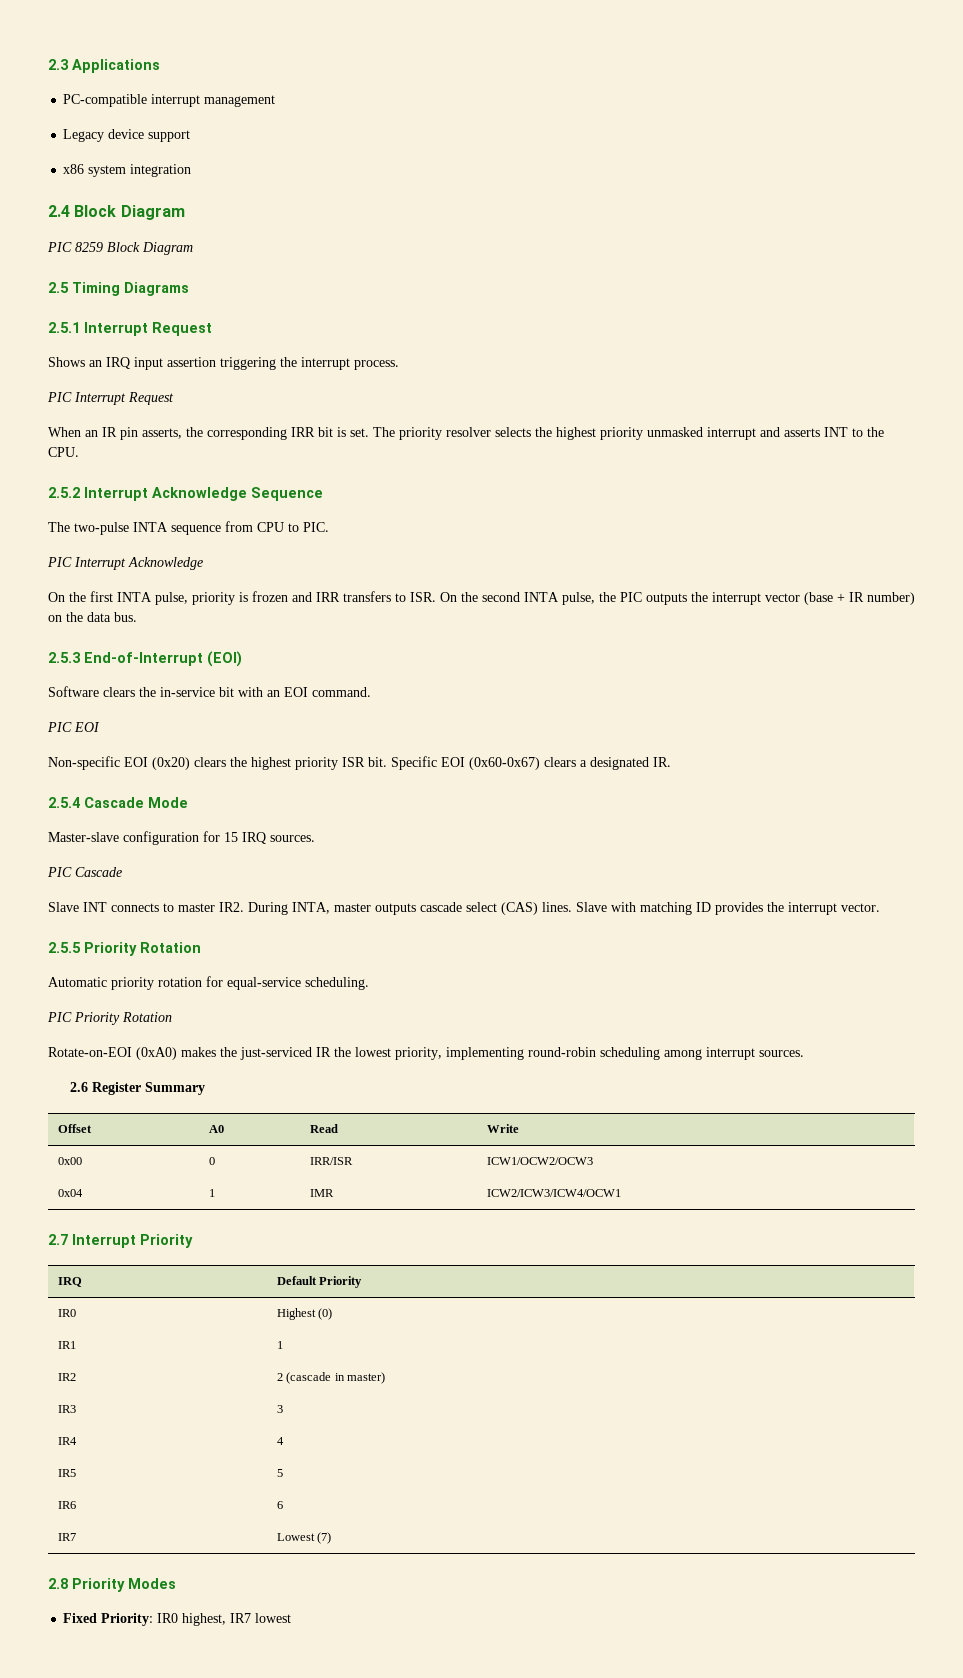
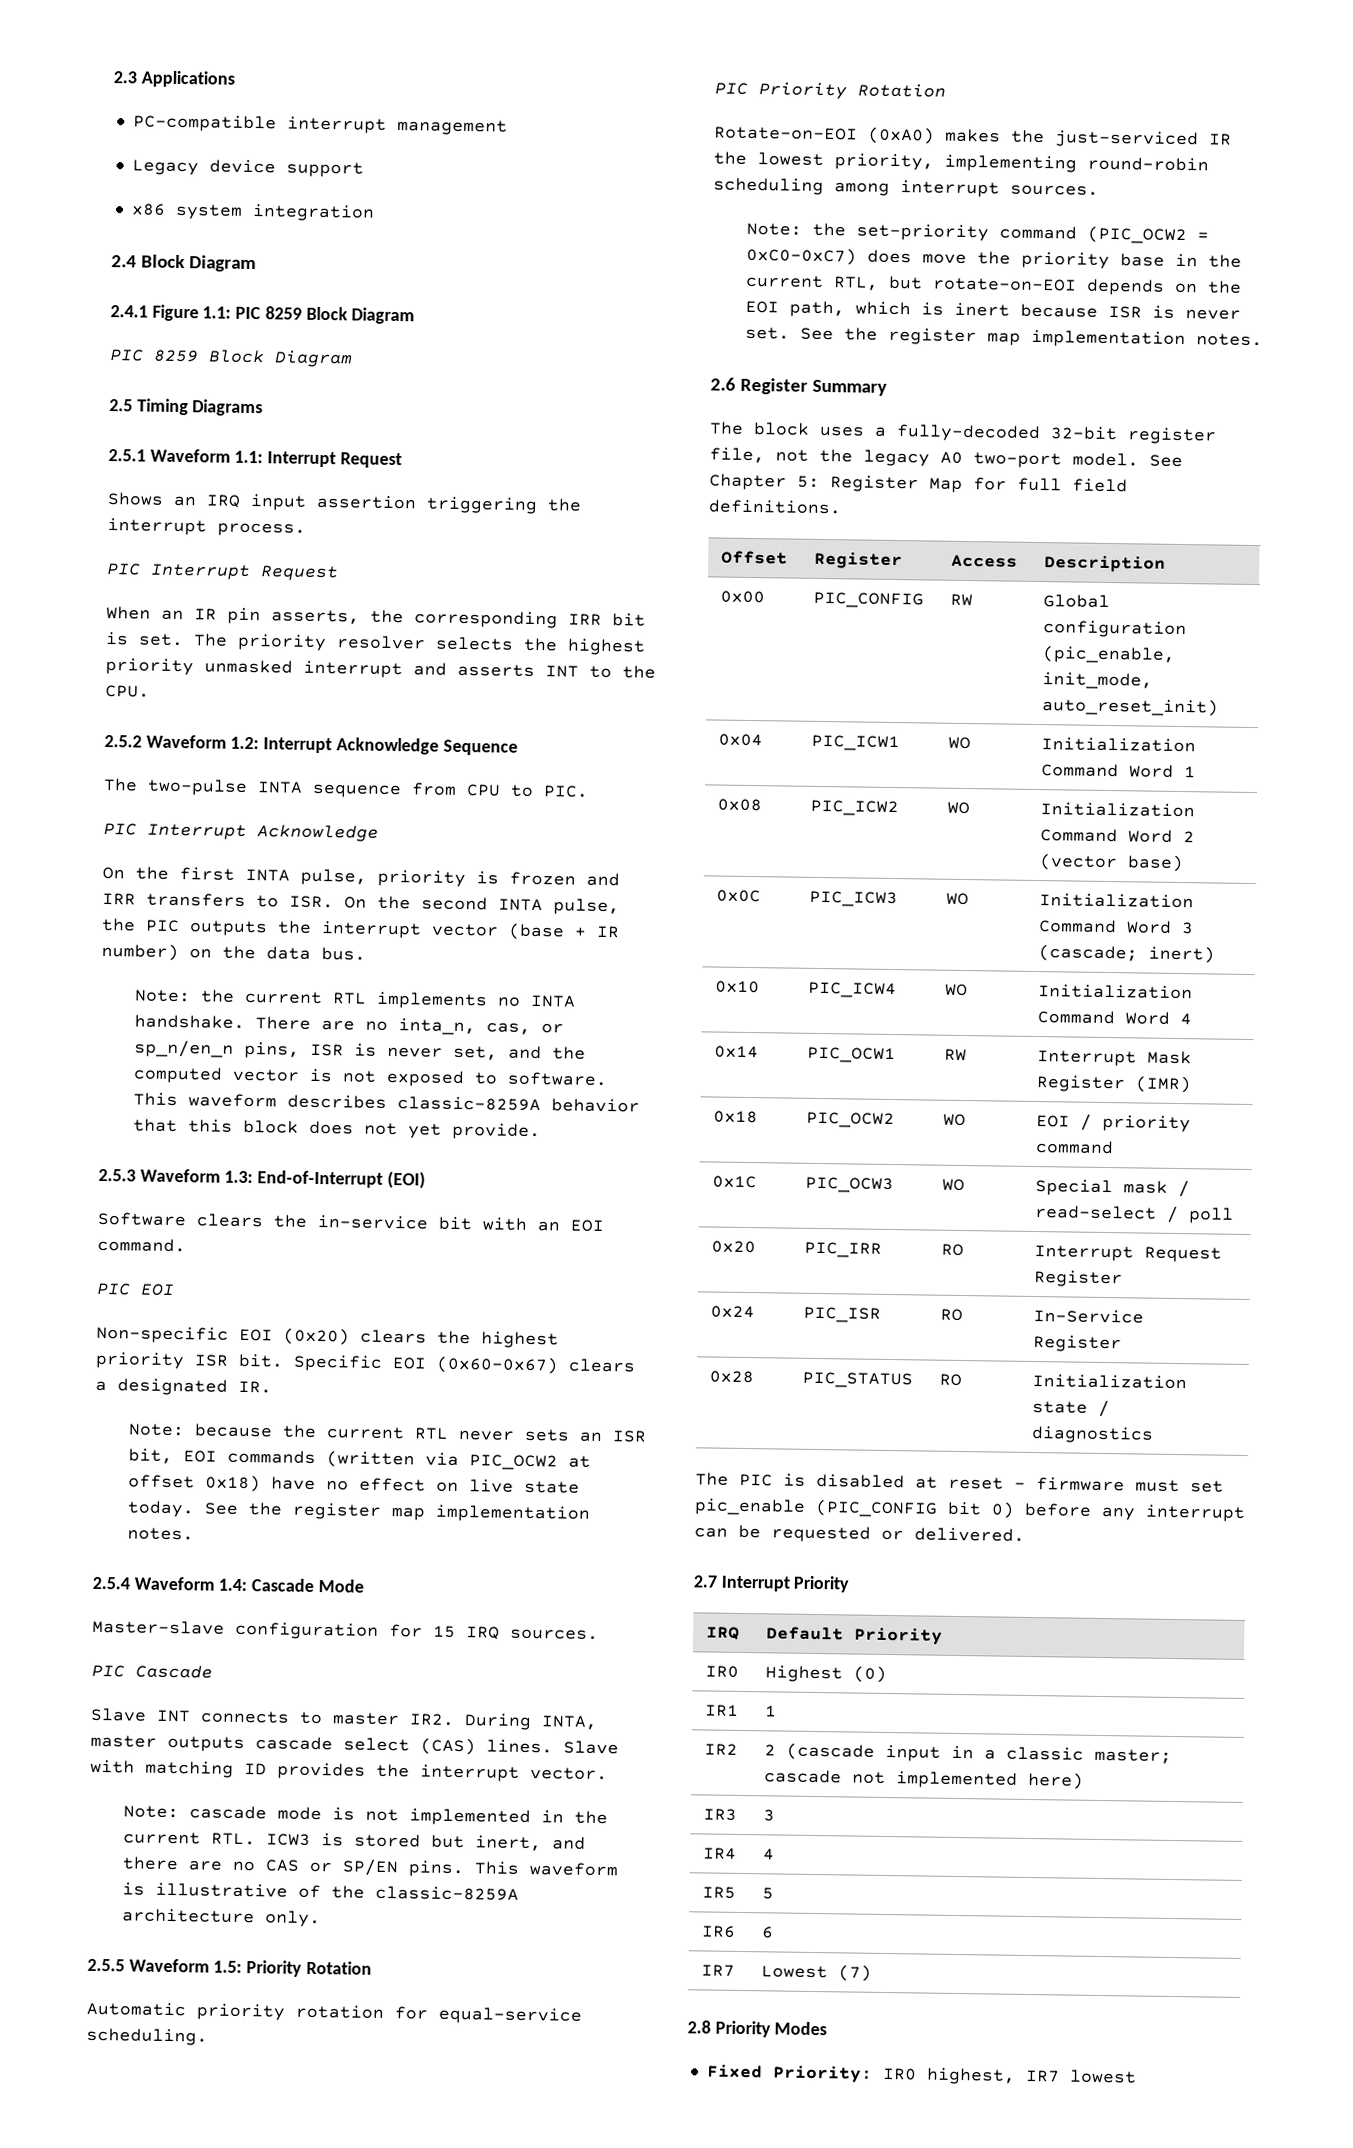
+ 2.4.1 Figure 1.1: PIC 8259 Block Diagram
- 2.5.1 Interrupt Request
+ 2.5.1 Waveform 1.1: Interrupt Request
- 2.5.2 Interrupt Acknowledge Sequence
+ 2.5.2 Waveform 1.2: Interrupt Acknowledge Sequence
+ Note: the current RTL implements no INTA handshake. There are no inta_n, cas, or sp_n/en_n pins, ISR is never set, and the computed vector is not exposed to software. This waveform describes classic-8259A behavior that this block does not yet provide.
- 2.5.3 End-of-Interrupt (EOI)
+ 2.5.3 Waveform 1.3: End-of-Interrupt (EOI)
+ Note: because the current RTL never sets an ISR bit, EOI commands (written via PIC_OCW2 at offset 0x18) have no effect on live state today. See the register map implementation notes.
- 2.5.4 Cascade Mode
+ 2.5.4 Waveform 1.4: Cascade Mode
+ Note: cascade mode is not implemented in the current RTL. ICW3 is stored but inert, and there are no CAS or SP/EN pins. This waveform is illustrative of the classic-8259A architecture only.
- 2.5.5 Priority Rotation
+ 2.5.5 Waveform 1.5: Priority Rotation
+ Note: the set-priority command (PIC_OCW2 = 0xC0-0xC7) does move the priority base in the current RTL, but rotate-on-EOI depends on the EOI path, which is inert because ISR is never set. See the register map implementation notes.
  2.6 Register Summary
- Offset | A0 | Read | Write
- 0x00 | 0 | IRR/ISR | ICW1/OCW2/OCW3
- 0x04 | 1 | IMR | ICW2/ICW3/ICW4/OCW1
+ The block uses a fully-decoded 32-bit register file, not the legacy A0 two-port model. See Chapter 5: Register Map for full field definitions.
+ Offset | Register | Access | Description
+ 0x00 | PIC_CONFIG | RW | Global configuration (pic_enable, init_mode, auto_reset_init)
+ 0x04 | PIC_ICW1 | WO | Initialization Command Word 1
+ 0x08 | PIC_ICW2 | WO | Initialization Command Word 2 (vector base)
+ 0x0C | PIC_ICW3 | WO | Initialization Command Word 3 (cascade; inert)
+ 0x10 | PIC_ICW4 | WO | Initialization Command Word 4
+ 0x14 | PIC_OCW1 | RW | Interrupt Mask Register (IMR)
+ 0x18 | PIC_OCW2 | WO | EOI / priority command
+ 0x1C | PIC_OCW3 | WO | Special mask / read-select / poll
+ 0x20 | PIC_IRR | RO | Interrupt Request Register
+ 0x24 | PIC_ISR | RO | In-Service Register
+ 0x28 | PIC_STATUS | RO | Initialization state / diagnostics
+ The PIC is disabled at reset - firmware must set pic_enable (PIC_CONFIG bit 0) before any interrupt can be requested or delivered.
- IR2 | 2 (cascade in master)
+ IR2 | 2 (cascade input in a classic master; cascade not implemented here)

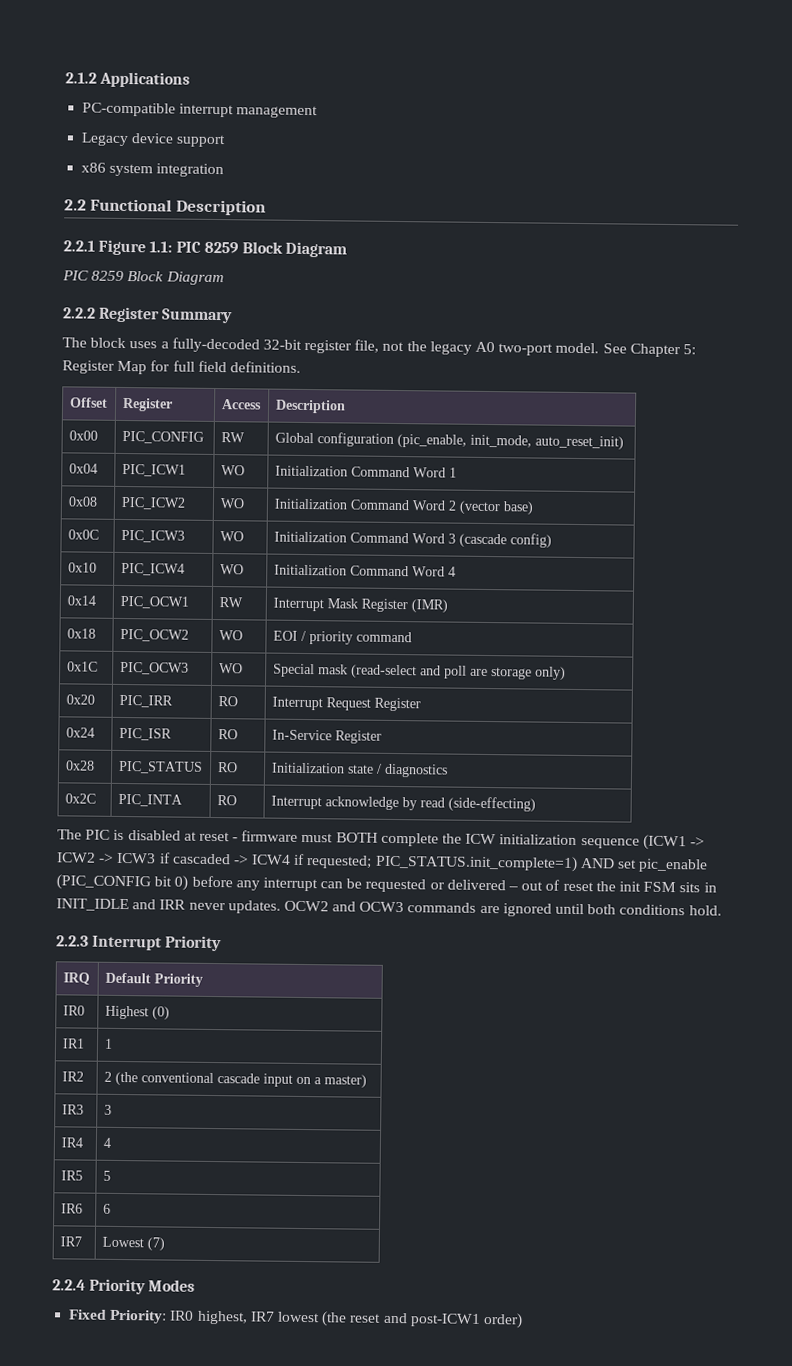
- 2.3 Applications
+ 2.1.2 Applications
- 2.4 Block Diagram
- 2.4.1 Figure 1.1: PIC 8259 Block Diagram
+ 2.2 Functional Description
+ 2.2.1 Figure 1.1: PIC 8259 Block Diagram
- 2.5 Timing Diagrams
- 2.5.1 Waveform 1.1: Interrupt Request
- Shows an IRQ input assertion triggering the interrupt process.
- PIC Interrupt Request
- When an IR pin asserts, the corresponding IRR bit is set. The priority resolver selects the highest priority unmasked interrupt and asserts INT to the CPU.
- 2.5.2 Waveform 1.2: Interrupt Acknowledge Sequence
- The two-pulse INTA sequence from CPU to PIC.
- PIC Interrupt Acknowledge
- On the first INTA pulse, priority is frozen and IRR transfers to ISR. On the second INTA pulse, the PIC outputs the interrupt vector (base + IR number) on the data bus.
- Note: the current RTL implements no INTA handshake. There are no inta_n, cas, or sp_n/en_n pins, ISR is never set, and the computed vector is not exposed to software. This waveform describes classic-8259A behavior that this block does not yet provide.
- 2.5.3 Waveform 1.3: End-of-Interrupt (EOI)
- Software clears the in-service bit with an EOI command.
- PIC EOI
- Non-specific EOI (0x20) clears the highest priority ISR bit. Specific EOI (0x60-0x67) clears a designated IR.
- Note: because the current RTL never sets an ISR bit, EOI commands (written via PIC_OCW2 at offset 0x18) have no effect on live state today. See the register map implementation notes.
- 2.5.4 Waveform 1.4: Cascade Mode
- Master-slave configuration for 15 IRQ sources.
- PIC Cascade
- Slave INT connects to master IR2. During INTA, master outputs cascade select (CAS) lines. Slave with matching ID provides the interrupt vector.
- Note: cascade mode is not implemented in the current RTL. ICW3 is stored but inert, and there are no CAS or SP/EN pins. This waveform is illustrative of the classic-8259A architecture only.
- 2.5.5 Waveform 1.5: Priority Rotation
- Automatic priority rotation for equal-service scheduling.
- PIC Priority Rotation
- Rotate-on-EOI (0xA0) makes the just-serviced IR the lowest priority, implementing round-robin scheduling among interrupt sources.
- Note: the set-priority command (PIC_OCW2 = 0xC0-0xC7) does move the priority base in the current RTL, but rotate-on-EOI depends on the EOI path, which is inert because ISR is never set. See the register map implementation notes.
- 2.6 Register Summary
+ 2.2.2 Register Summary
- 0x0C | PIC_ICW3 | WO | Initialization Command Word 3 (cascade; inert)
+ 0x0C | PIC_ICW3 | WO | Initialization Command Word 3 (cascade config)
- 0x1C | PIC_OCW3 | WO | Special mask / read-select / poll
+ 0x1C | PIC_OCW3 | WO | Special mask (read-select and poll are storage only)
+ 0x2C | PIC_INTA | RO | Interrupt acknowledge by read (side-effecting)
- The PIC is disabled at reset - firmware must set pic_enable (PIC_CONFIG bit 0) before any interrupt can be requested or delivered.
- 2.7 Interrupt Priority
+ The PIC is disabled at reset - firmware must BOTH complete the ICW initialization sequence (ICW1 -> ICW2 -> ICW3 if cascaded -> ICW4 if requested; PIC_STATUS.init_complete=1) AND set pic_enable (PIC_CONFIG bit 0) before any interrupt can be requested or delivered – out of reset the init FSM sits in INIT_IDLE and IRR never updates. OCW2 and OCW3 commands are ignored until both conditions hold.
+ 2.2.3 Interrupt Priority
- IR2 | 2 (cascade input in a classic master; cascade not implemented here)
+ IR2 | 2 (the conventional cascade input on a master)
- 2.8 Priority Modes
+ 2.2.4 Priority Modes
- Fixed Priority: IR0 highest, IR7 lowest
+ Fixed Priority: IR0 highest, IR7 lowest (the reset and post-ICW1 order)

